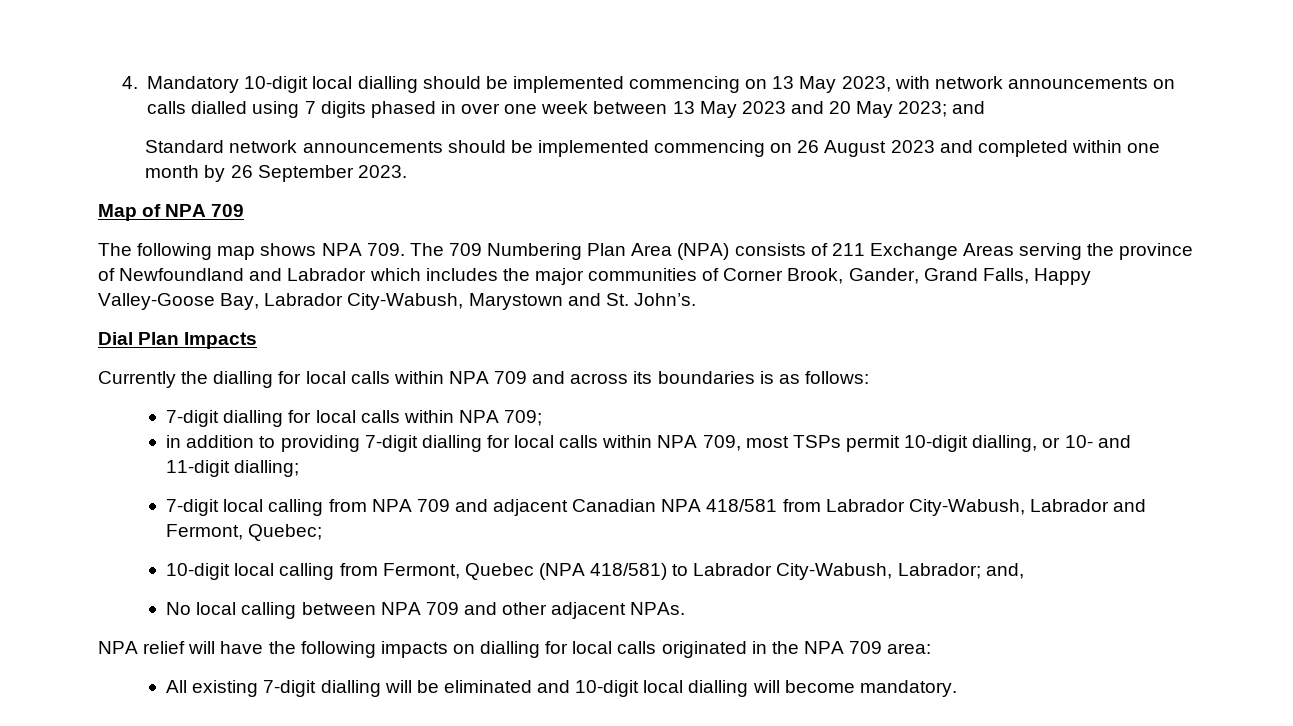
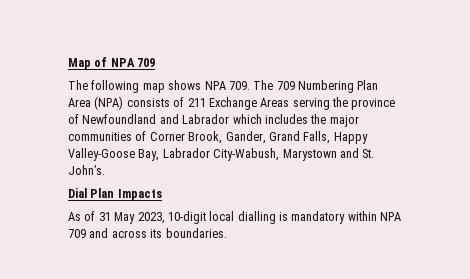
- 4. Mandatory 10-digit local dialling should be implemented commencing on 13 May 2023, with network announcements on calls dialled using 7 digits phased in over one week between 13 May 2023 and 20 May 2023; and
- Standard network announcements should be implemented commencing on 26 August 2023 and completed within one month by 26 September 2023.
- Currently the dialling for local calls within NPA 709 and across its boundaries is as follows:
- 7-digit dialling for local calls within NPA 709;
- in addition to providing 7-digit dialling for local calls within NPA 709, most TSPs permit 10-digit dialling, or 10- and 11-digit dialling;
- 7-digit local calling from NPA 709 and adjacent Canadian NPA 418/581 from Labrador City-Wabush, Labrador and Fermont, Quebec;
- 10-digit local calling from Fermont, Quebec (NPA 418/581) to Labrador City-Wabush, Labrador; and,
- No local calling between NPA 709 and other adjacent NPAs.
- NPA relief will have the following impacts on dialling for local calls originated in the NPA 709 area:
- All existing 7-digit dialling will be eliminated and 10-digit local dialling will become mandatory.
+ As of 31 May 2023, 10-digit local dialling is mandatory within NPA 709 and across its boundaries.

